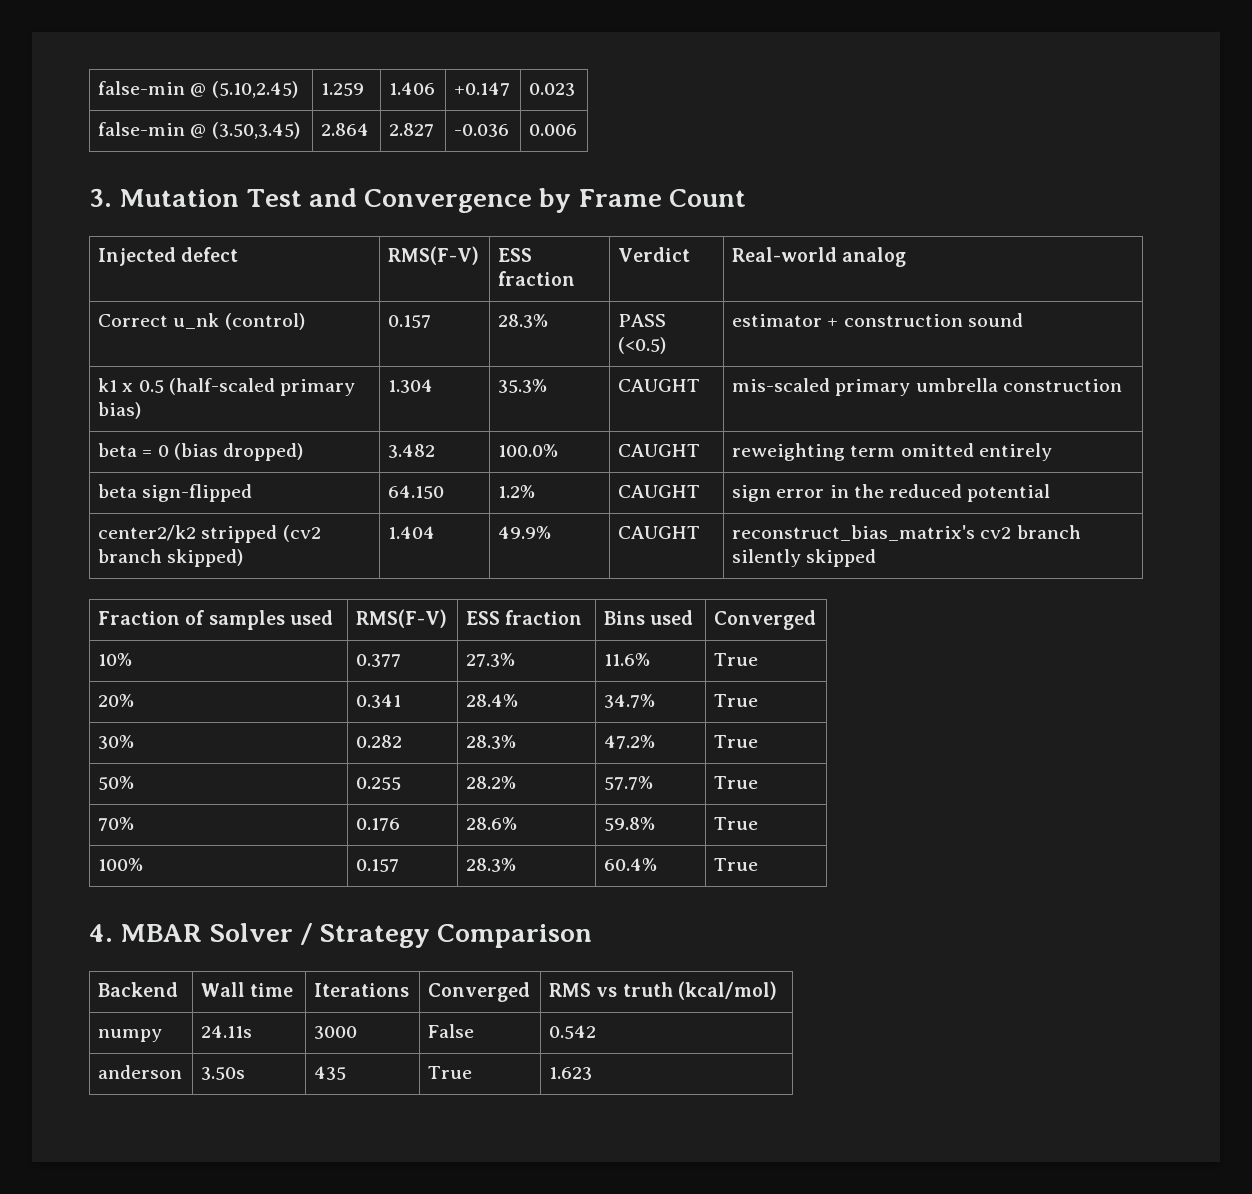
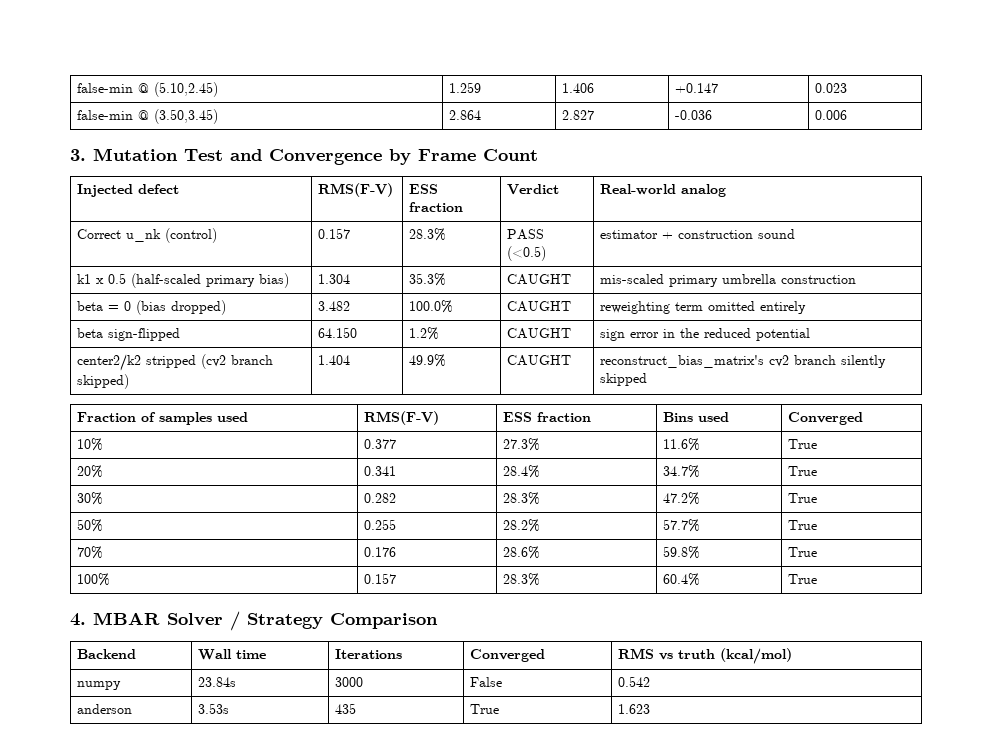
- numpy | 24.11s | 3000 | False | 0.542
+ numpy | 23.84s | 3000 | False | 0.542
- anderson | 3.50s | 435 | True | 1.623
+ anderson | 3.53s | 435 | True | 1.623

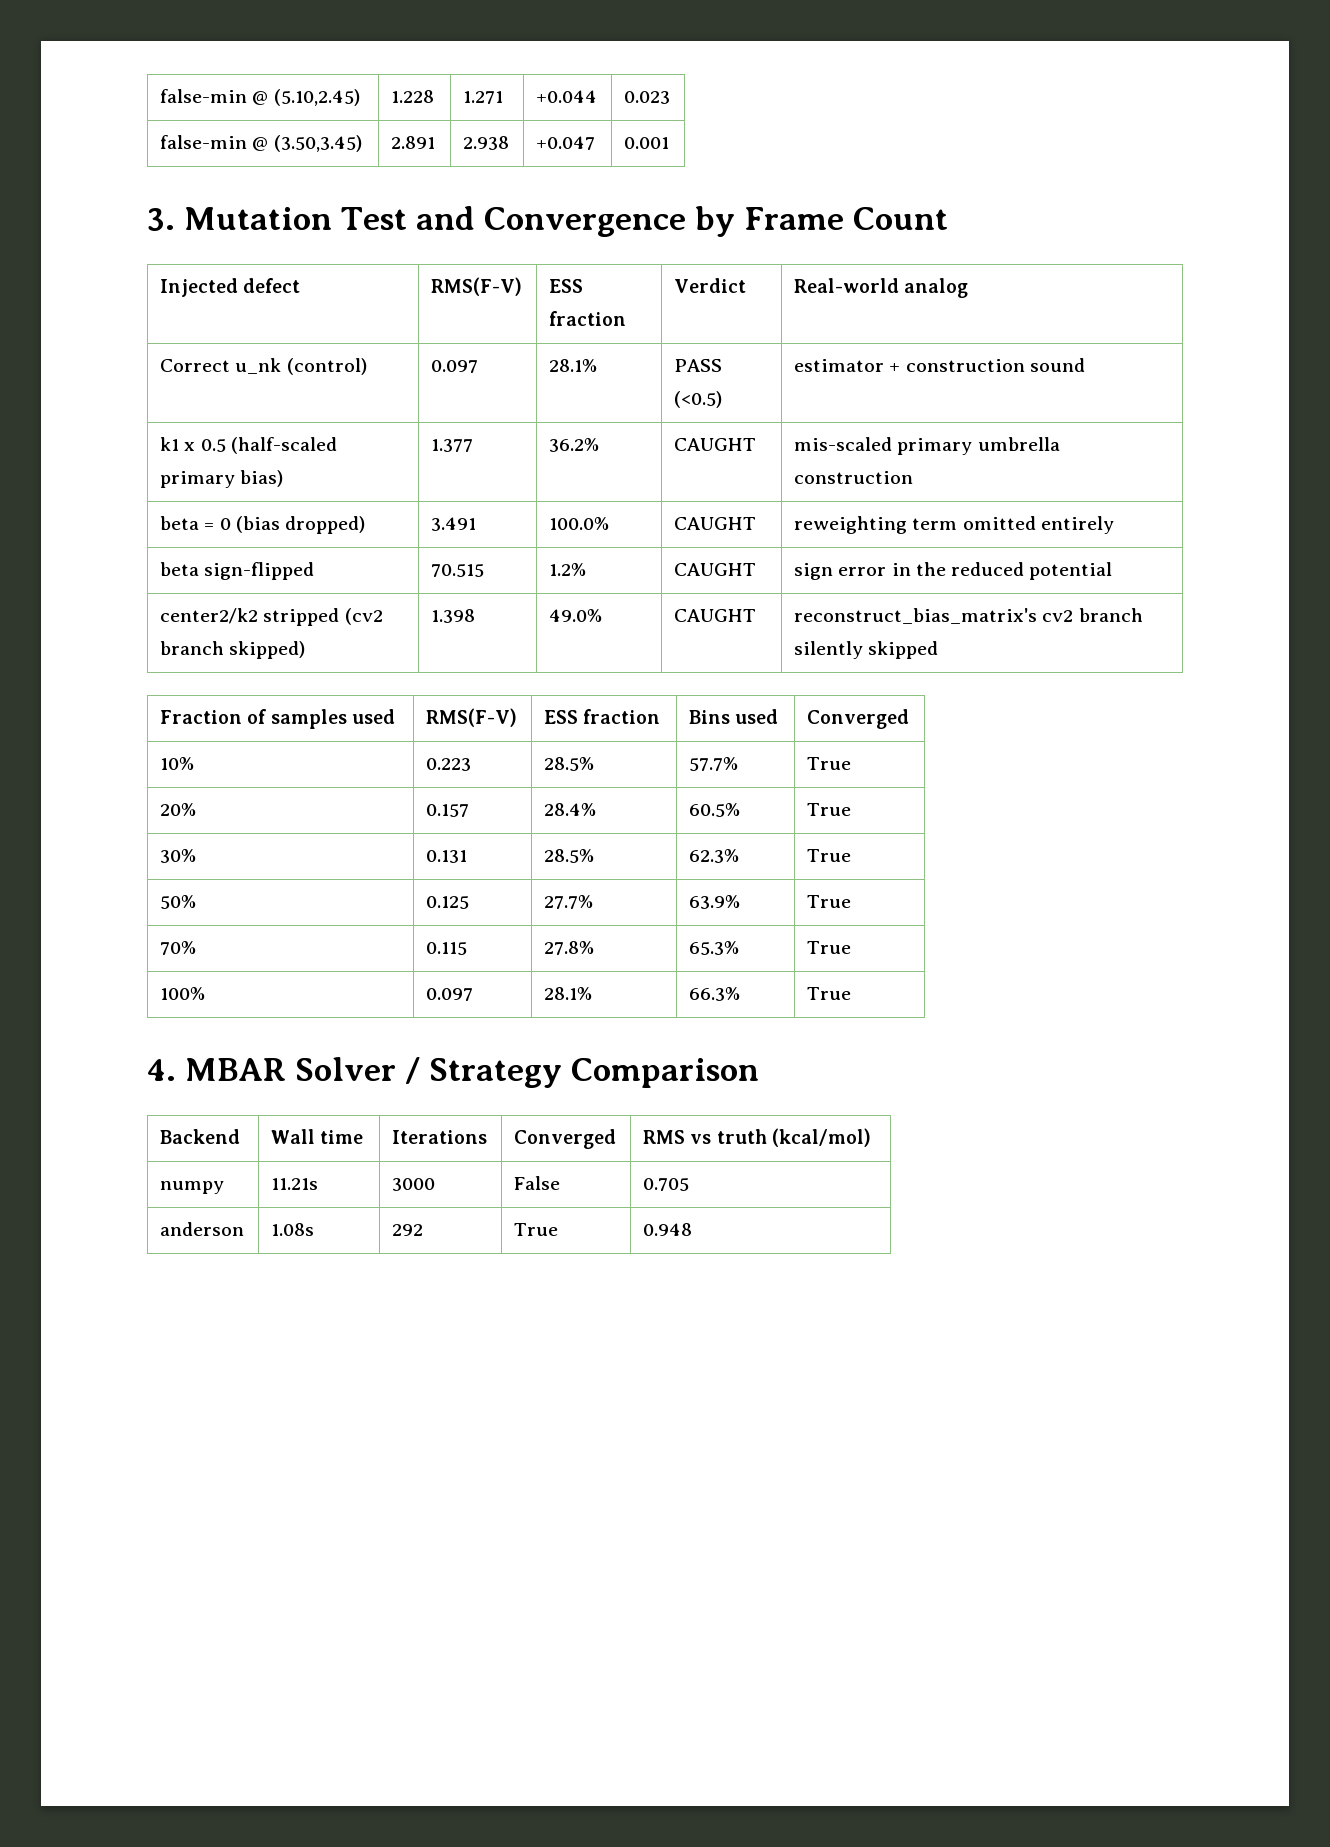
- false-min @ (5.10,2.45) | 1.259 | 1.406 | +0.147 | 0.023
+ false-min @ (5.10,2.45) | 1.228 | 1.271 | +0.044 | 0.023
- false-min @ (3.50,3.45) | 2.864 | 2.827 | -0.036 | 0.006
+ false-min @ (3.50,3.45) | 2.891 | 2.938 | +0.047 | 0.001
- Correct u_nk (control) | 0.157 | 28.3% | PASS (<0.5) | estimator + construction sound
+ Correct u_nk (control) | 0.097 | 28.1% | PASS (<0.5) | estimator + construction sound
- k1 x 0.5 (half-scaled primary bias) | 1.304 | 35.3% | CAUGHT | mis-scaled primary umbrella construction
+ k1 x 0.5 (half-scaled primary bias) | 1.377 | 36.2% | CAUGHT | mis-scaled primary umbrella construction
- beta = 0 (bias dropped) | 3.482 | 100.0% | CAUGHT | reweighting term omitted entirely
+ beta = 0 (bias dropped) | 3.491 | 100.0% | CAUGHT | reweighting term omitted entirely
- beta sign-flipped | 64.150 | 1.2% | CAUGHT | sign error in the reduced potential
+ beta sign-flipped | 70.515 | 1.2% | CAUGHT | sign error in the reduced potential
- center2/k2 stripped (cv2 branch skipped) | 1.404 | 49.9% | CAUGHT | reconstruct_bias_matrix's cv2 branch silently skipped
+ center2/k2 stripped (cv2 branch skipped) | 1.398 | 49.0% | CAUGHT | reconstruct_bias_matrix's cv2 branch silently skipped
- 10% | 0.377 | 27.3% | 11.6% | True
+ 10% | 0.223 | 28.5% | 57.7% | True
- 20% | 0.341 | 28.4% | 34.7% | True
+ 20% | 0.157 | 28.4% | 60.5% | True
- 30% | 0.282 | 28.3% | 47.2% | True
+ 30% | 0.131 | 28.5% | 62.3% | True
- 50% | 0.255 | 28.2% | 57.7% | True
+ 50% | 0.125 | 27.7% | 63.9% | True
- 70% | 0.176 | 28.6% | 59.8% | True
+ 70% | 0.115 | 27.8% | 65.3% | True
- 100% | 0.157 | 28.3% | 60.4% | True
+ 100% | 0.097 | 28.1% | 66.3% | True
- numpy | 23.84s | 3000 | False | 0.542
+ numpy | 11.21s | 3000 | False | 0.705
- anderson | 3.53s | 435 | True | 1.623
+ anderson | 1.08s | 292 | True | 0.948

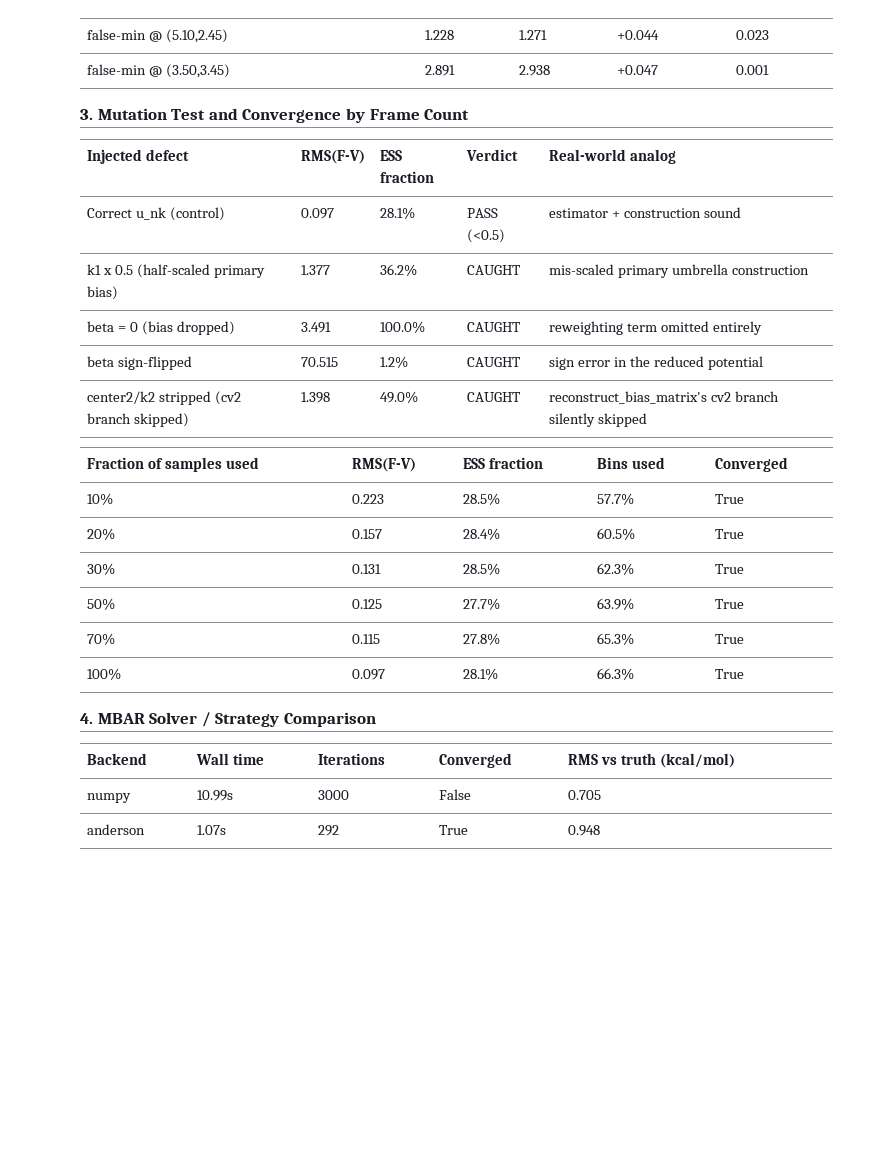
- numpy | 11.21s | 3000 | False | 0.705
+ numpy | 10.99s | 3000 | False | 0.705
- anderson | 1.08s | 292 | True | 0.948
+ anderson | 1.07s | 292 | True | 0.948

